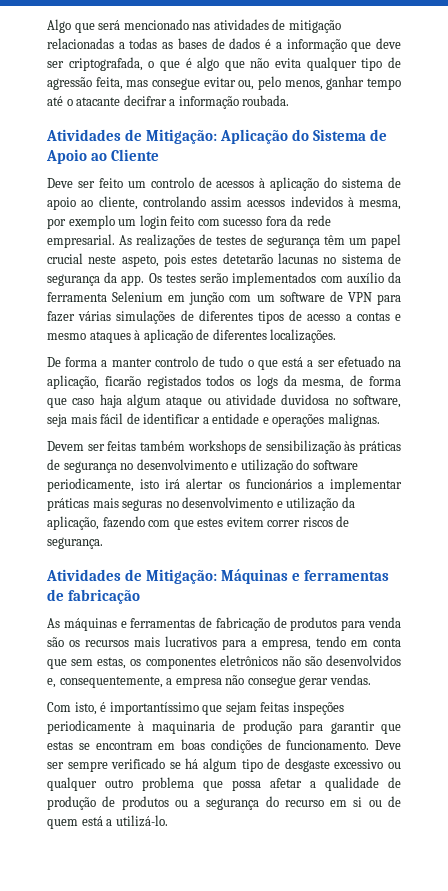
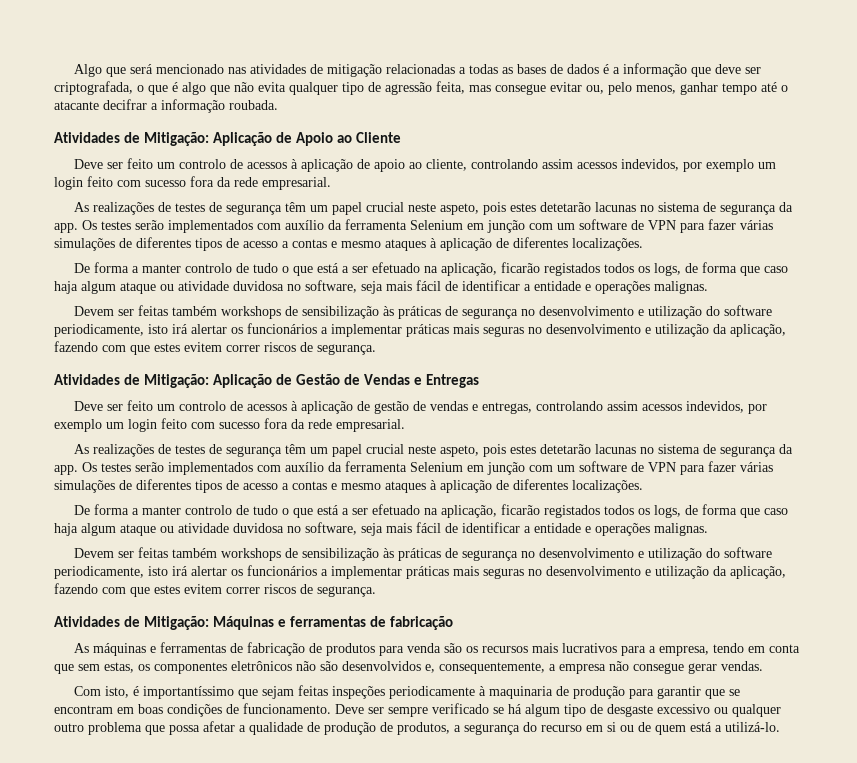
- Atividades de Mitigação: Aplicação do Sistema de Apoio ao Cliente
+ Atividades de Mitigação: Aplicação de Apoio ao Cliente
- Deve ser feito um controlo de acessos à aplicação do sistema de apoio ao cliente, controlando assim acessos indevidos à mesma, por exemplo um login feito com sucesso fora da rede empresarial. As realizações de testes de segurança têm um papel crucial neste aspeto, pois estes detetarão lacunas no sistema de segurança da app. Os testes serão implementados com auxílio da ferramenta Selenium em junção com um software de VPN para fazer várias simulações de diferentes tipos de acesso a contas e mesmo ataques à aplicação de diferentes localizações.
- De forma a manter controlo de tudo o que está a ser efetuado na aplicação, ficarão registados todos os logs da mesma, de forma que caso haja algum ataque ou atividade duvidosa no software, seja mais fácil de identificar a entidade e operações malignas.
+ Deve ser feito um controlo de acessos à aplicação de apoio ao cliente, controlando assim acessos indevidos, por exemplo um login feito com sucesso fora da rede empresarial.
+ As realizações de testes de segurança têm um papel crucial neste aspeto, pois estes detetarão lacunas no sistema de segurança da app. Os testes serão implementados com auxílio da ferramenta Selenium em junção com um software de VPN para fazer várias simulações de diferentes tipos de acesso a contas e mesmo ataques à aplicação de diferentes localizações.
+ De forma a manter controlo de tudo o que está a ser efetuado na aplicação, ficarão registados todos os logs, de forma que caso haja algum ataque ou atividade duvidosa no software, seja mais fácil de identificar a entidade e operações malignas.
+ Devem ser feitas também workshops de sensibilização às práticas de segurança no desenvolvimento e utilização do software periodicamente, isto irá alertar os funcionários a implementar práticas mais seguras no desenvolvimento e utilização da aplicação, fazendo com que estes evitem correr riscos de segurança.
+ Atividades de Mitigação: Aplicação de Gestão de Vendas e Entregas
+ Deve ser feito um controlo de acessos à aplicação de gestão de vendas e entregas, controlando assim acessos indevidos, por exemplo um login feito com sucesso fora da rede empresarial.
+ As realizações de testes de segurança têm um papel crucial neste aspeto, pois estes detetarão lacunas no sistema de segurança da app. Os testes serão implementados com auxílio da ferramenta Selenium em junção com um software de VPN para fazer várias simulações de diferentes tipos de acesso a contas e mesmo ataques à aplicação de diferentes localizações.
+ De forma a manter controlo de tudo o que está a ser efetuado na aplicação, ficarão registados todos os logs, de forma que caso haja algum ataque ou atividade duvidosa no software, seja mais fácil de identificar a entidade e operações malignas.
- Com isto, é importantíssimo que sejam feitas inspeções periodicamente à maquinaria de produção para garantir que estas se encontram em boas condições de funcionamento.
+ Com isto, é importantíssimo que sejam feitas inspeções periodicamente à maquinaria de produção para garantir que se encontram em boas condições de funcionamento.
- Deve ser sempre verificado se há algum tipo de desgaste excessivo ou qualquer outro problema que possa afetar a qualidade de produção de produtos ou a segurança do recurso em si ou de quem está a utilizá-lo.
+ Deve ser sempre verificado se há algum tipo de desgaste excessivo ou qualquer outro problema que possa afetar a qualidade de produção de produtos, a segurança do recurso em si ou de quem está a utilizá-lo.

